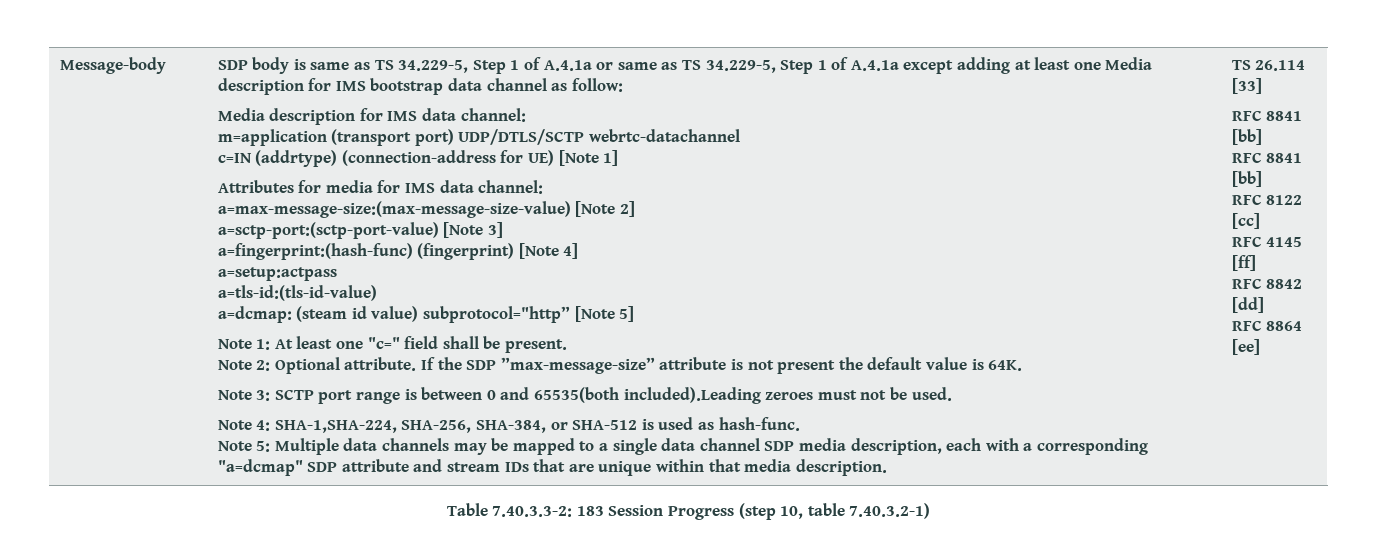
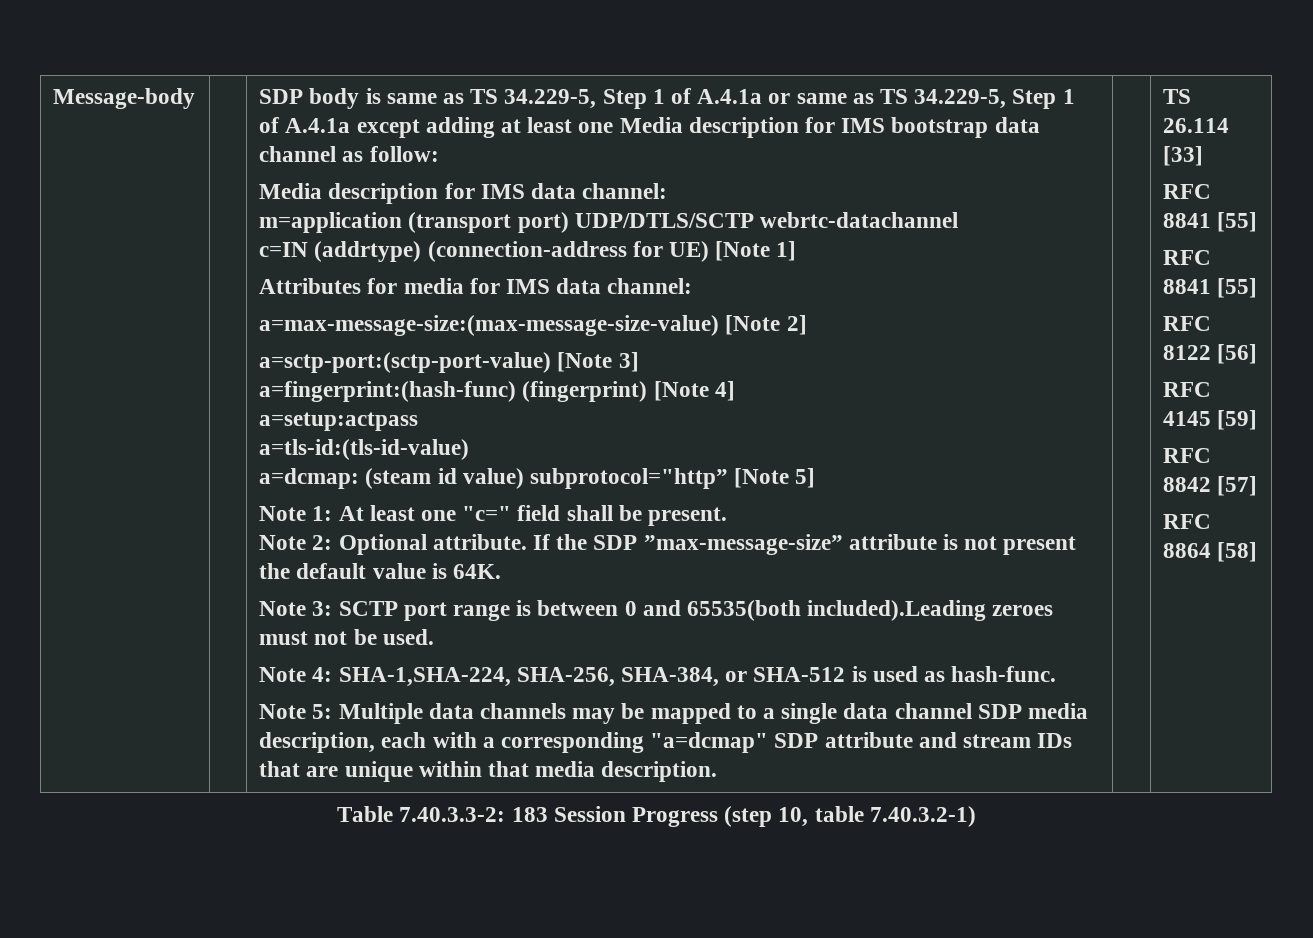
  TS 26.114 [33]
- RFC 8841 [bb]
- RFC 8841 [bb]
+ RFC 8841 [55]
+ RFC 8841 [55]
- RFC 8122 [cc]
+ RFC 8122 [56]
- RFC 4145 [ff]
+ RFC 4145 [59]
- RFC 8842 [dd]
+ RFC 8842 [57]
- RFC 8864 [ee]
+ RFC 8864 [58]

